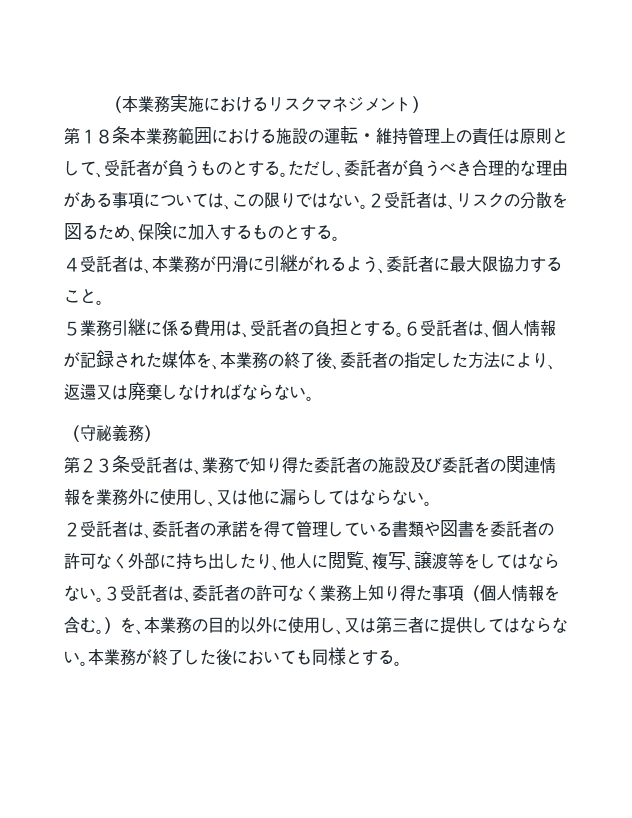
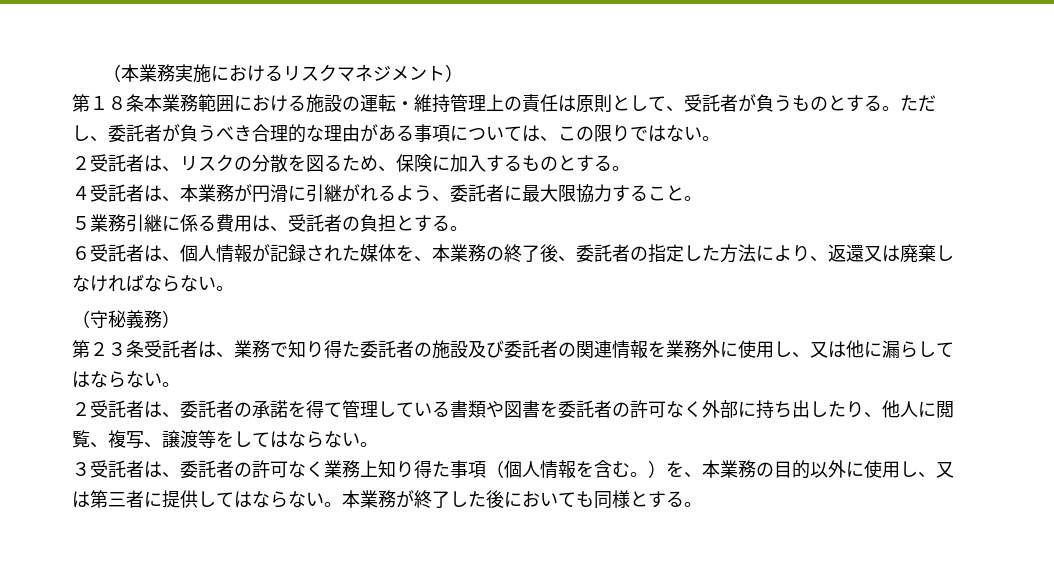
- ただし、委託者が負うべき合理的な理由がある事項については、この限りではない。２受託者は、リスクの分散を図るため、保険に加入するものとする。
+ ただし、委託者が負うべき合理的な理由がある事項については、この限りではない。
+ ２受託者は、リスクの分散を図るため、保険に加入するものとする。
- ５業務引継に係る費用は、受託者の負担とする。６受託者は、個人情報が記録された媒体を、本業務の終了後、委託者の指定した方法により、返還又は廃棄しなければならない。
+ ５業務引継に係る費用は、受託者の負担とする。
+ ６受託者は、個人情報が記録された媒体を、本業務の終了後、委託者の指定した方法により、返還又は廃棄しなければならない。
- ２受託者は、委託者の承諾を得て管理している書類や図書を委託者の許可なく外部に持ち出したり、他人に閲覧、複写、譲渡等をしてはならない。３受託者は、委託者の許可なく業務上知り得た事項（個人情報を含む。）を、本業務の目的以外に使用し、又は第三者に提供してはならない。
+ ２受託者は、委託者の承諾を得て管理している書類や図書を委託者の許可なく外部に持ち出したり、他人に閲覧、複写、譲渡等をしてはならない。
+ ３受託者は、委託者の許可なく業務上知り得た事項（個人情報を含む。）を、本業務の目的以外に使用し、又は第三者に提供してはならない。

